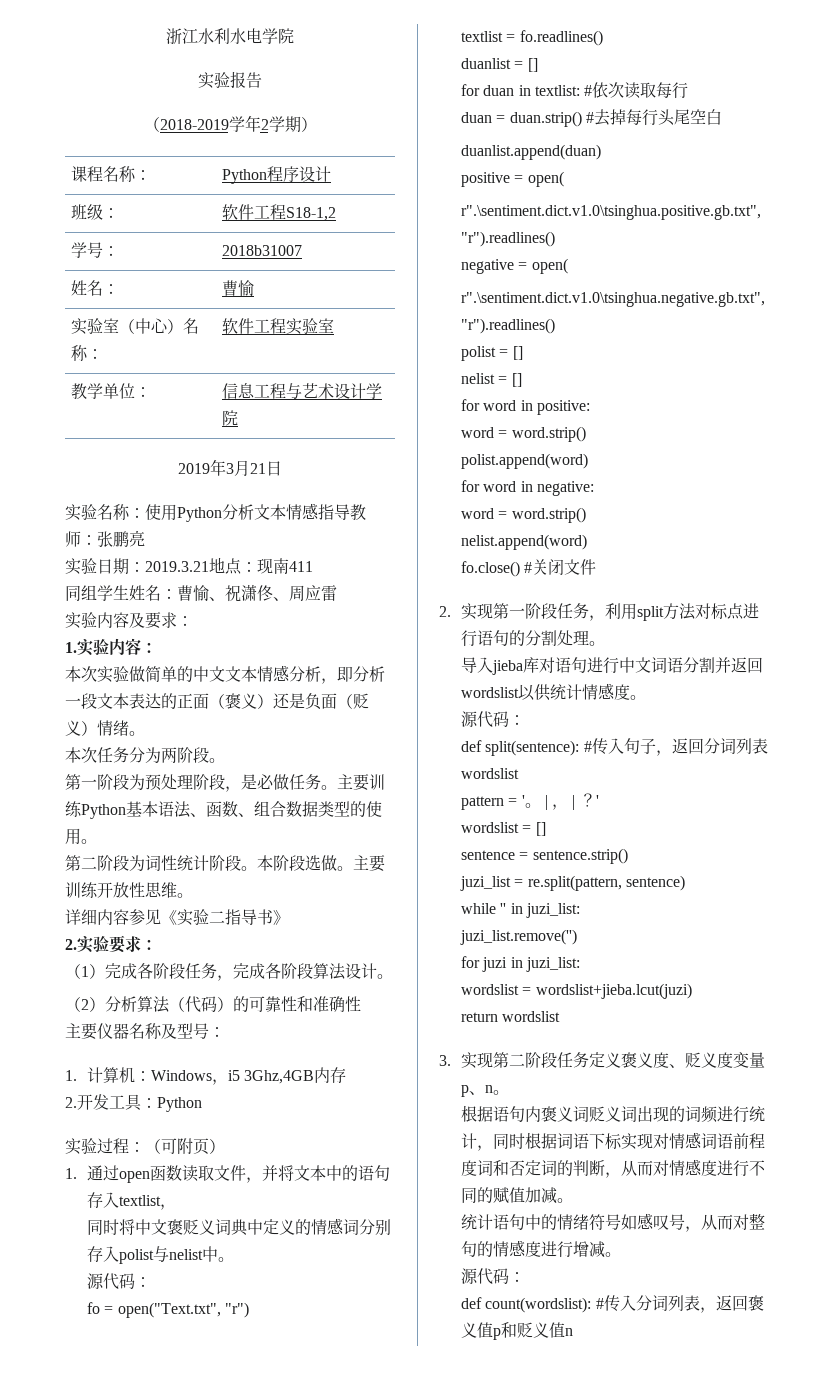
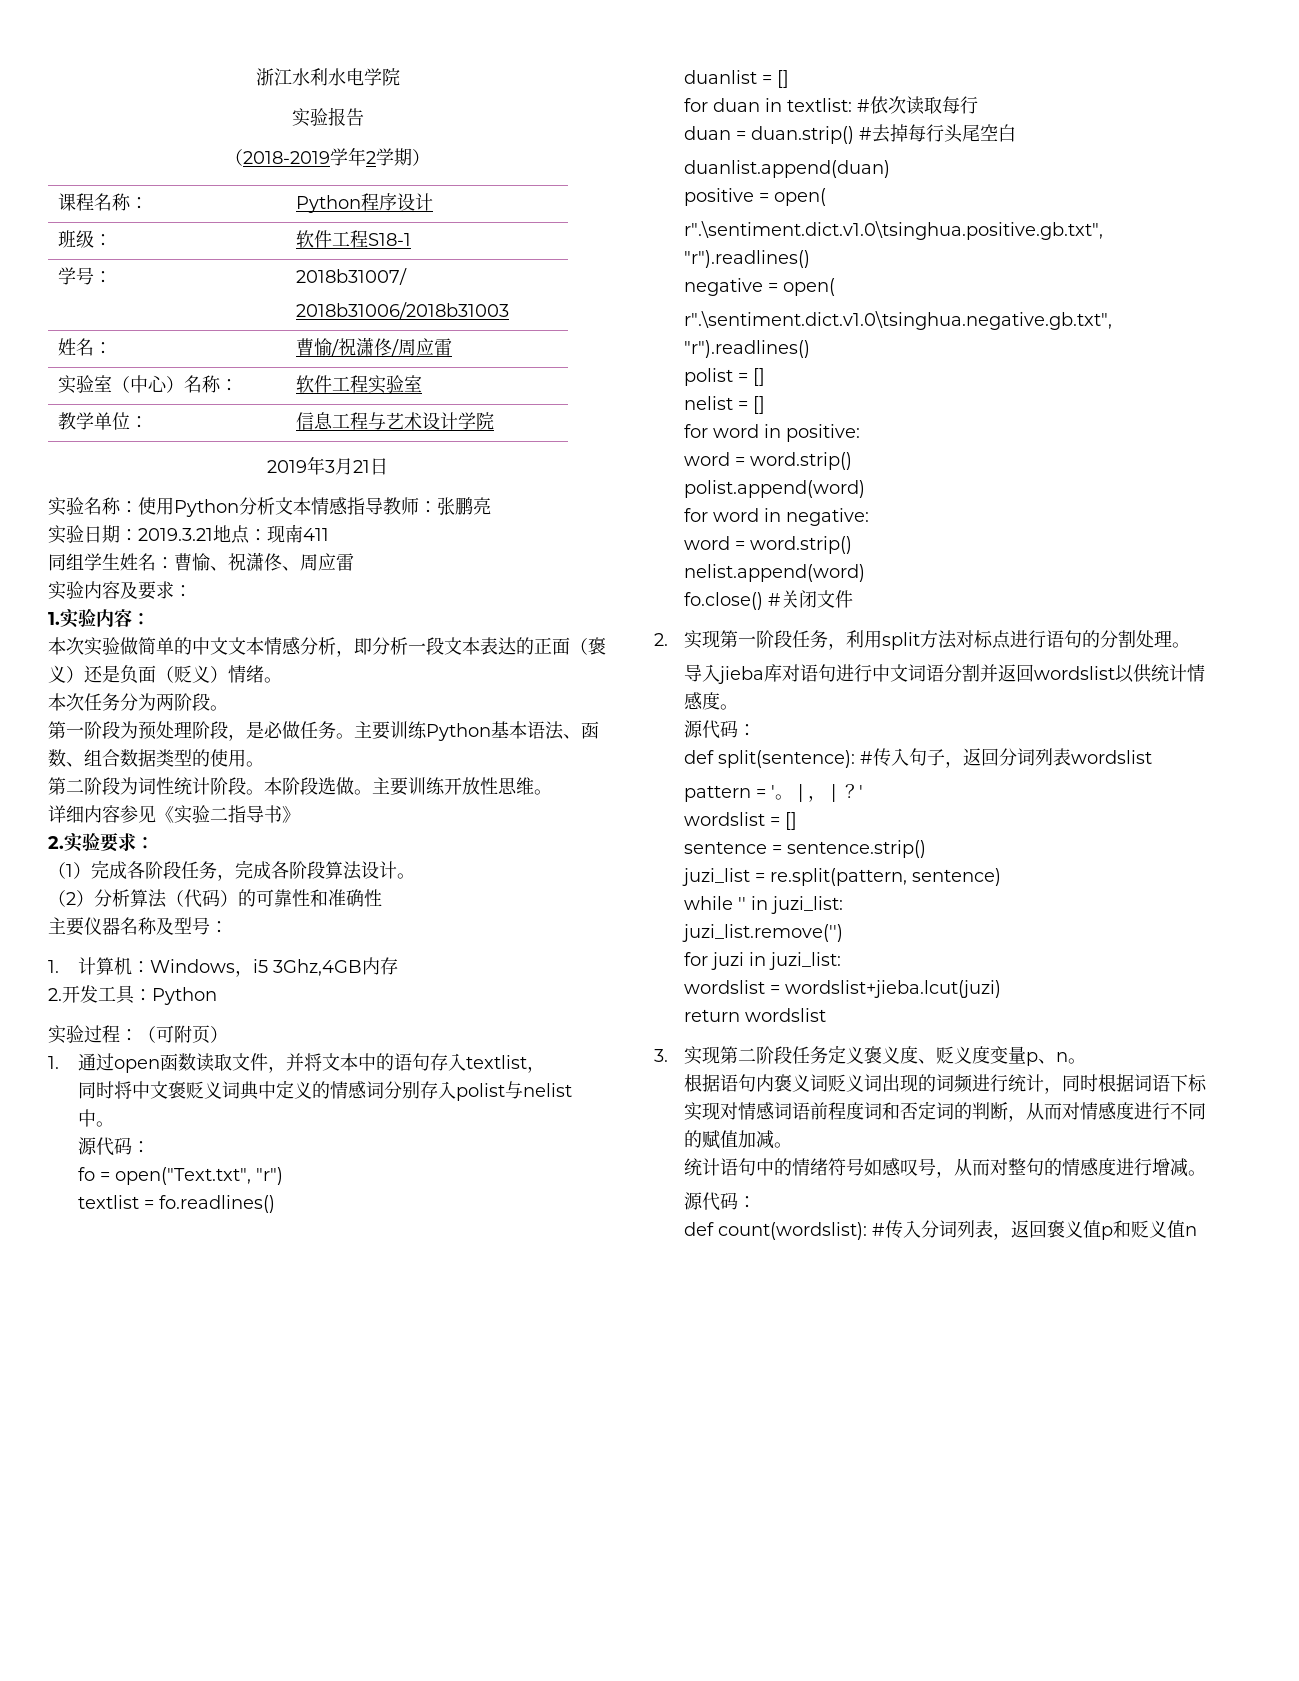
- 班级： | 软件工程S18-1,2
+ 班级： | 软件工程S18-1
- 学号： | 2018b31007
+ 学号： | 2018b31007/
+ 2018b31006/2018b31003
- 姓名： | 曹愉
+ 姓名： | 曹愉/祝潇佟/周应雷

